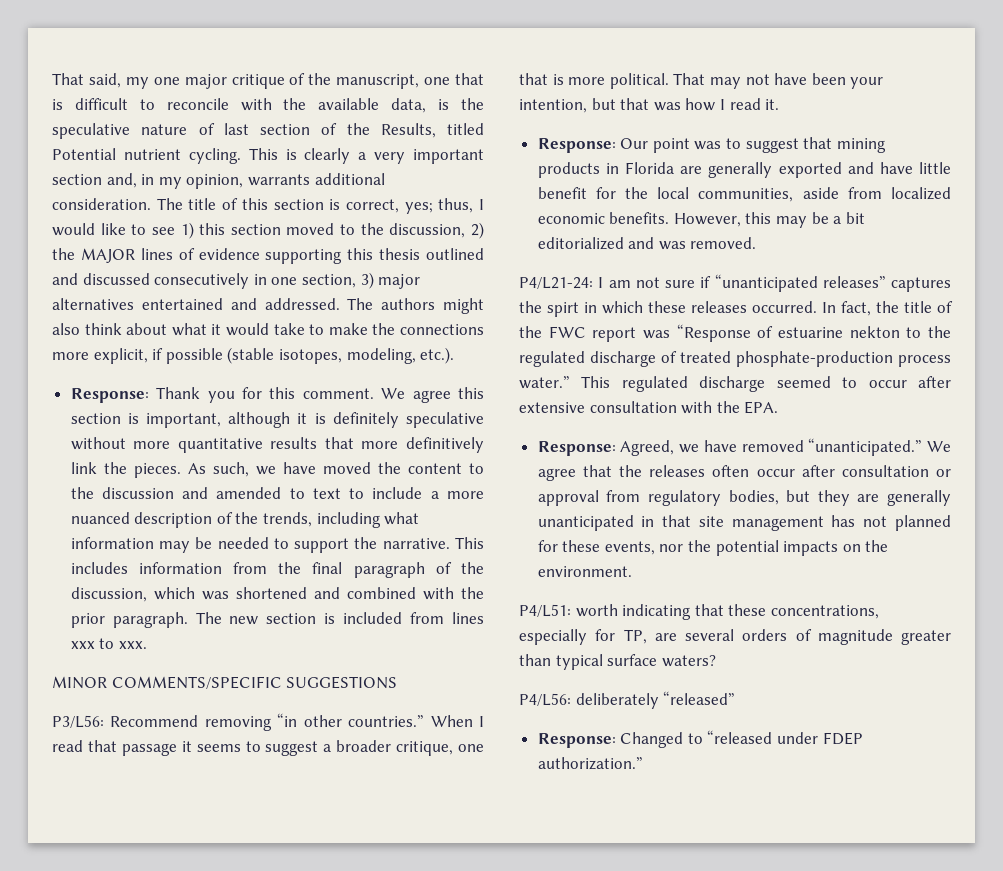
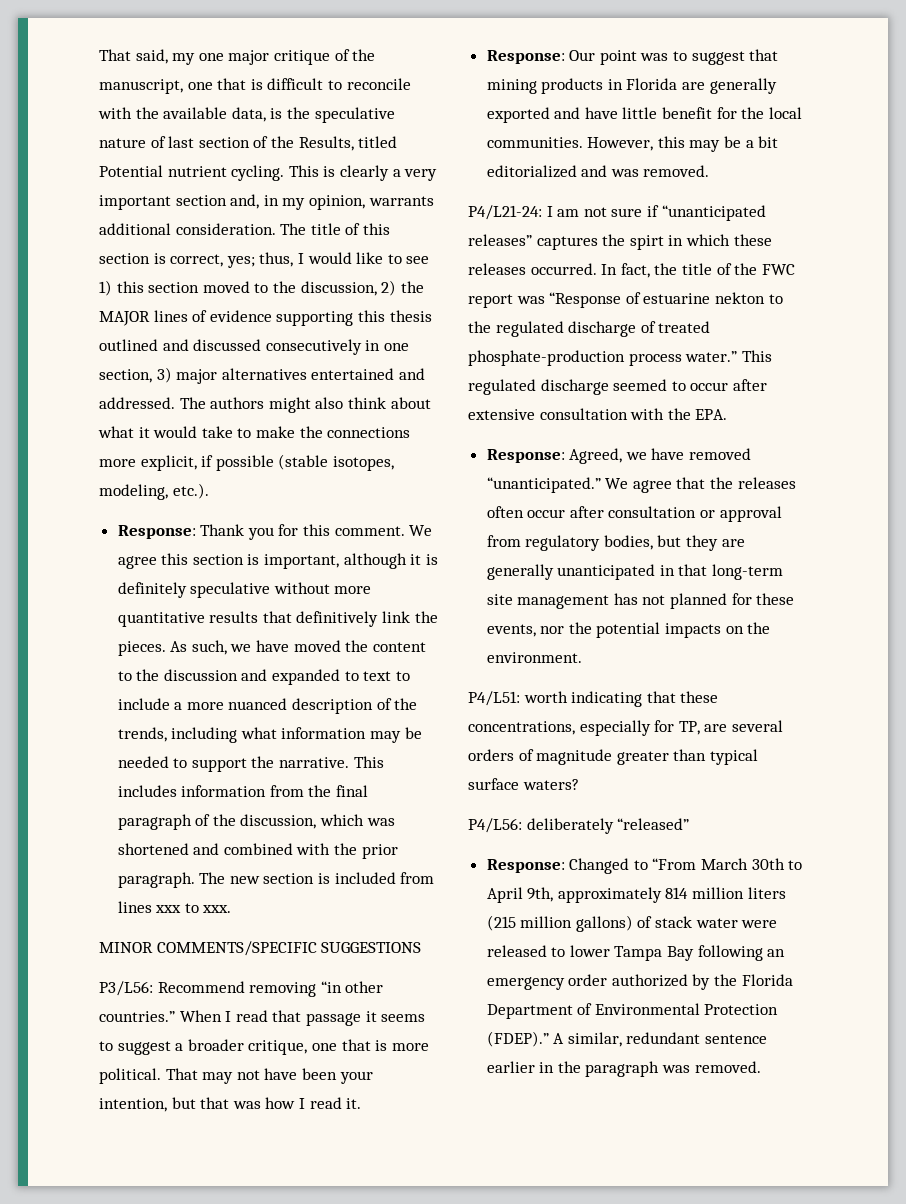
- We agree this section is important, although it is definitely speculative without more quantitative results that more definitively link the pieces.
+ We agree this section is important, although it is definitely speculative without more quantitative results that definitively link the pieces.
- As such, we have moved the content to the discussion and amended to text to include a more nuanced description of the trends, including what information may be needed to support the narrative.
+ As such, we have moved the content to the discussion and expanded to text to include a more nuanced description of the trends, including what information may be needed to support the narrative.
- Response: Our point was to suggest that mining products in Florida are generally exported and have little benefit for the local communities, aside from localized economic benefits.
+ Response: Our point was to suggest that mining products in Florida are generally exported and have little benefit for the local communities.
- We agree that the releases often occur after consultation or approval from regulatory bodies, but they are generally unanticipated in that site management has not planned for these events, nor the potential impacts on the environment.
+ We agree that the releases often occur after consultation or approval from regulatory bodies, but they are generally unanticipated in that long-term site management has not planned for these events, nor the potential impacts on the environment.
- Response: Changed to “released under FDEP authorization.”
+ Response: Changed to “From March 30th to April 9th, approximately 814 million liters (215 million gallons) of stack water were released to lower Tampa Bay following an emergency order authorized by the Florida Department of Environmental Protection (FDEP).” A similar, redundant sentence earlier in the paragraph was removed.

